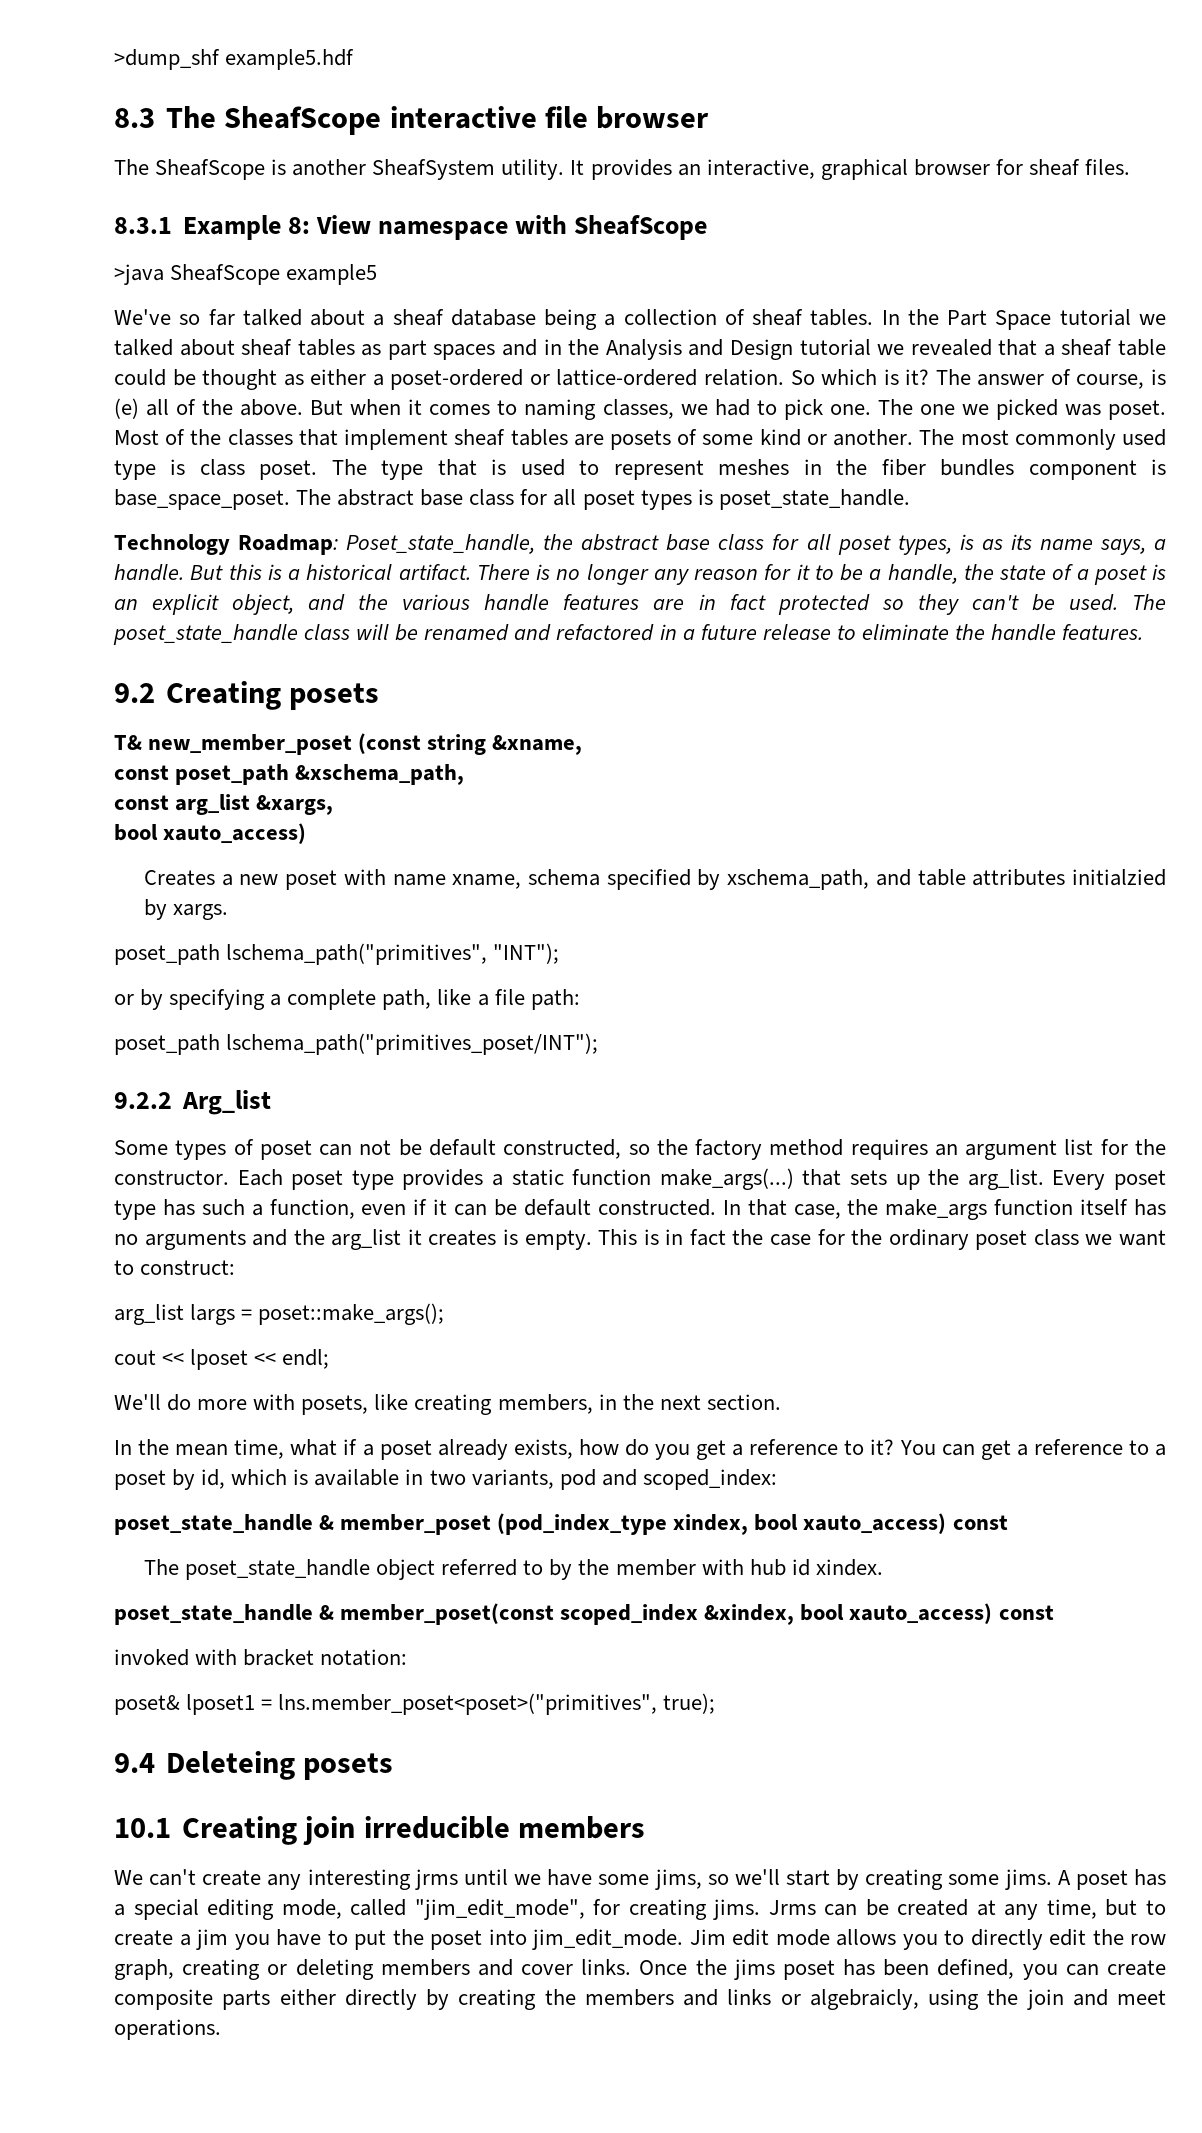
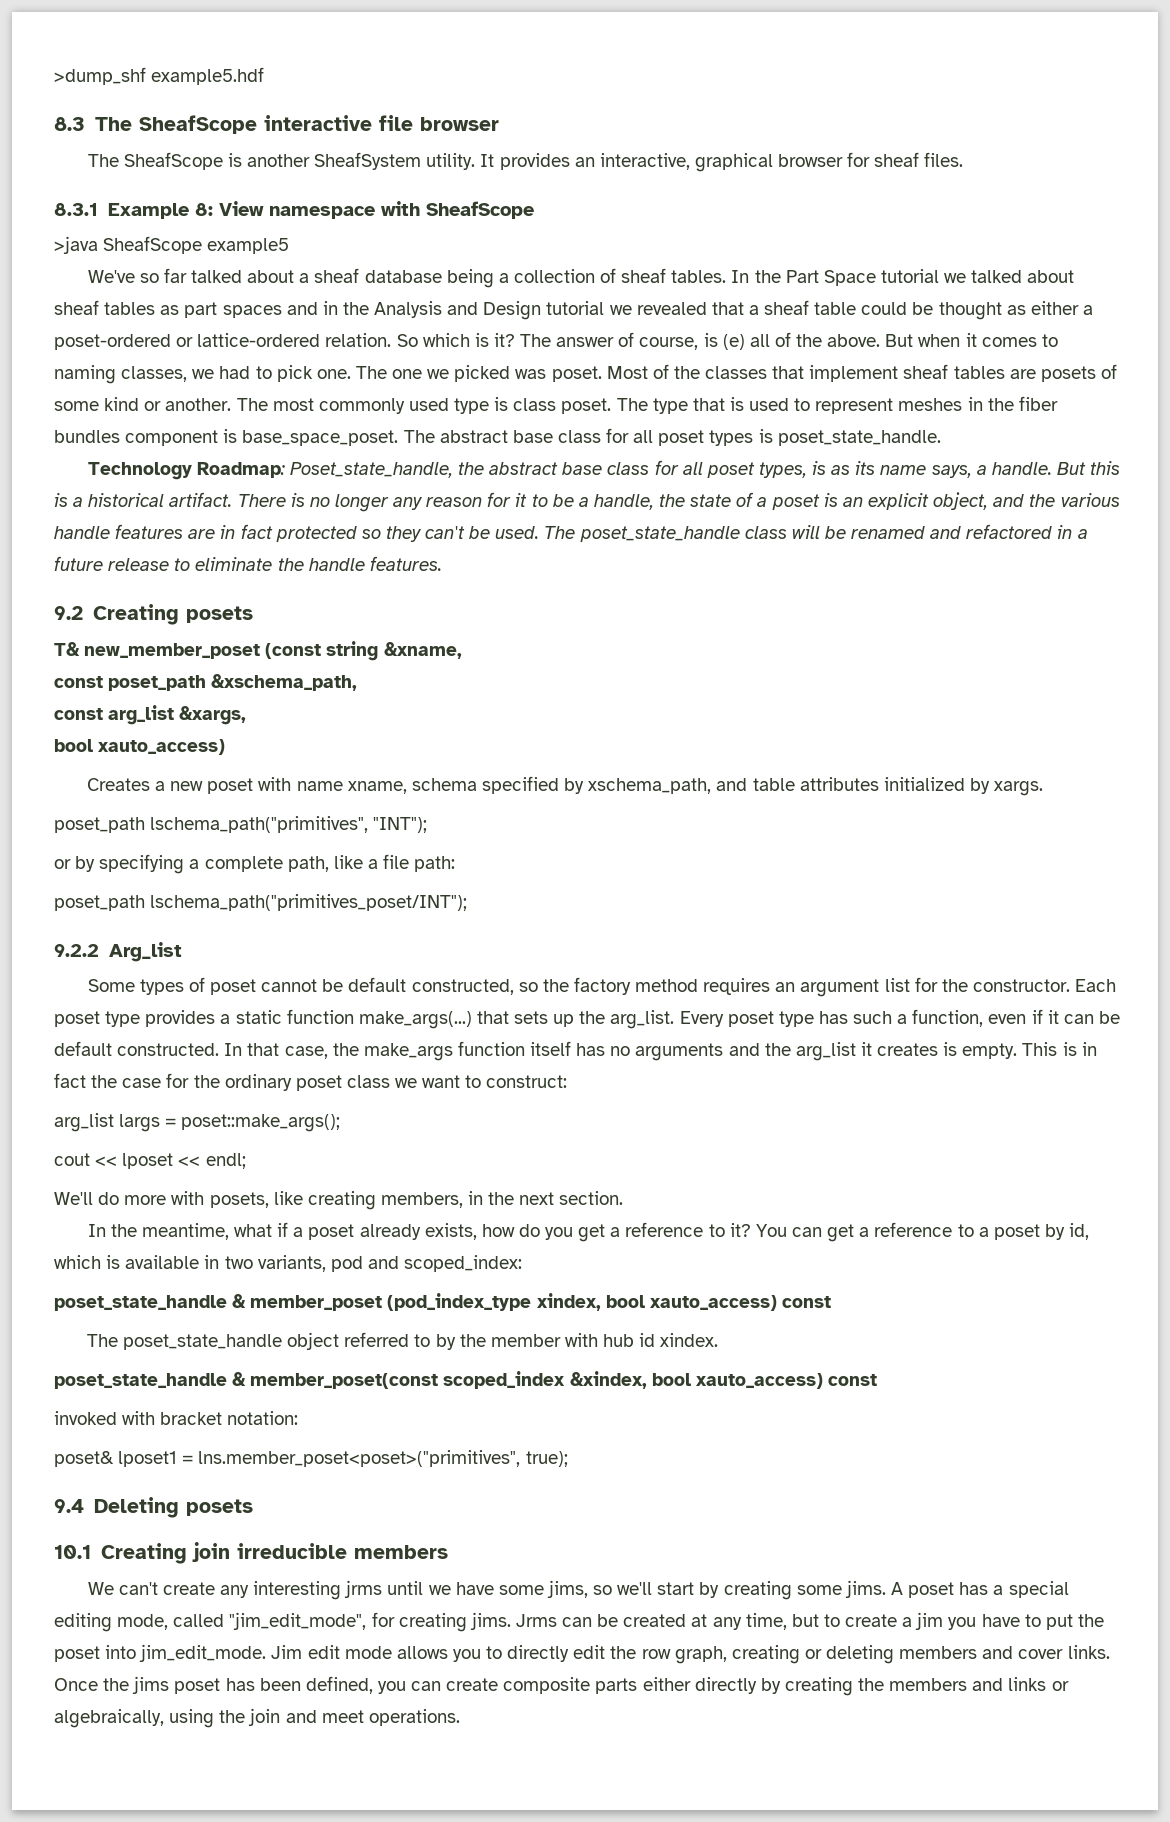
- Creates a new poset with name xname, schema specified by xschema_path, and table attributes initialzied by xargs.
+ Creates a new poset with name xname, schema specified by xschema_path, and table attributes initialized by xargs.
- Some types of poset can not be default constructed, so the factory method requires an argument list for the constructor.
+ Some types of poset cannot be default constructed, so the factory method requires an argument list for the constructor.
- In the mean time, what if a poset already exists, how do you get a reference to it?
+ In the meantime, what if a poset already exists, how do you get a reference to it?
- 9.4 Deleteing posets
+ 9.4 Deleting posets
- Once the jims poset has been defined, you can create composite parts either directly by creating the members and links or algebraicly, using the join and meet operations.
+ Once the jims poset has been defined, you can create composite parts either directly by creating the members and links or algebraically, using the join and meet operations.

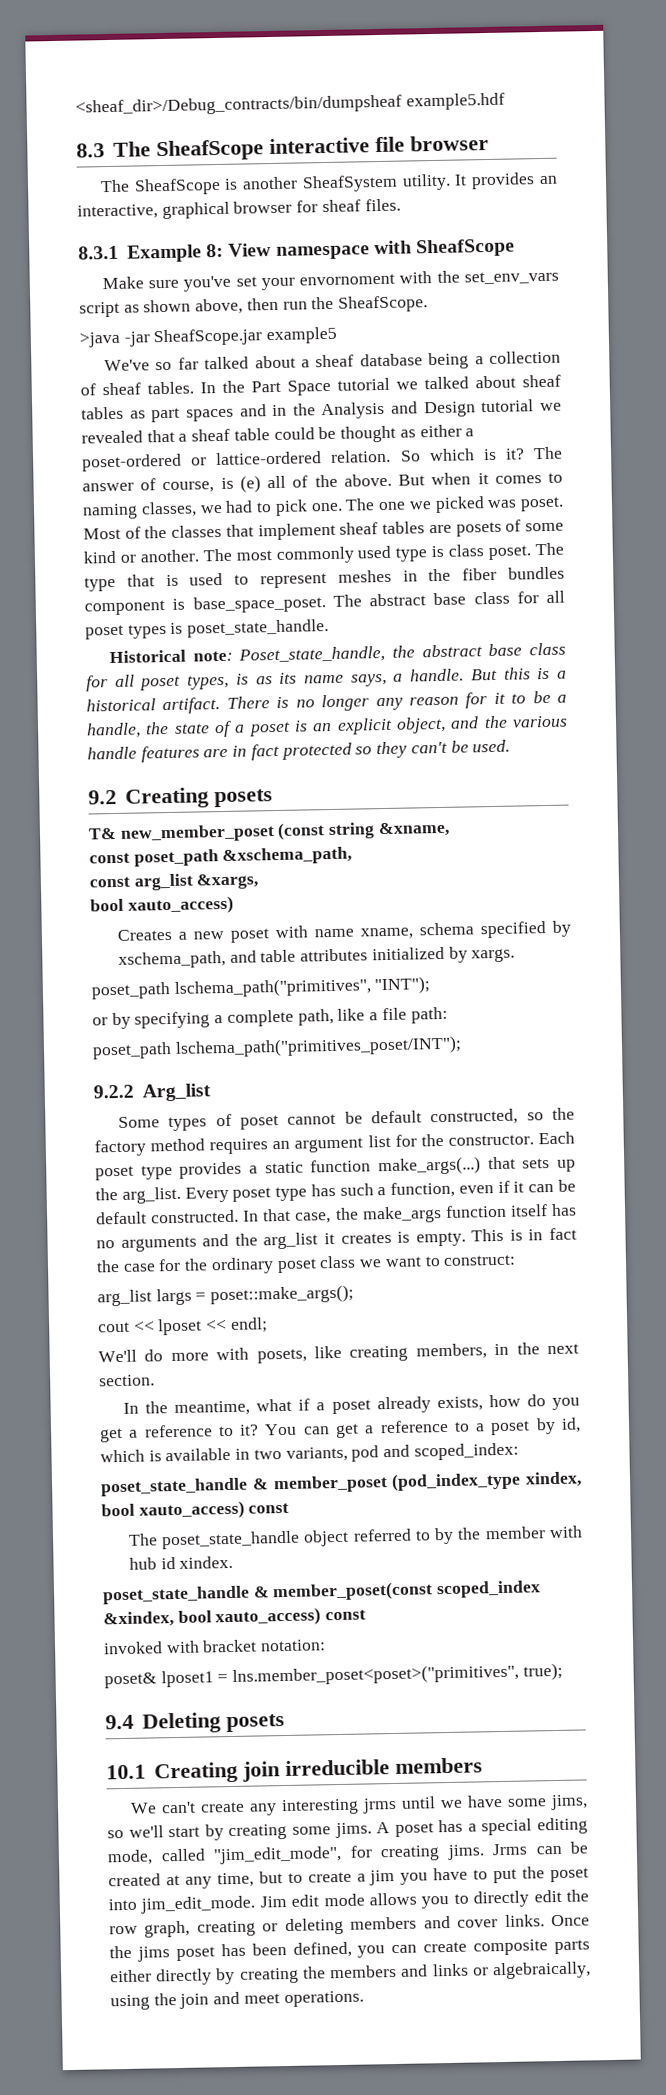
- >dump_shf example5.hdf
+ <sheaf_dir>/Debug_contracts/bin/dumpsheaf example5.hdf
+ Make sure you've set your envornoment with the set_env_vars script as shown above, then run the SheafScope.
- >java SheafScope example5
+ >java -jar SheafScope.jar example5
- Technology Roadmap: Poset_state_handle, the abstract base class for all poset types, is as its name says, a handle.
+ Historical note: Poset_state_handle, the abstract base class for all poset types, is as its name says, a handle.
- The poset_state_handle class will be renamed and refactored in a future release to eliminate the handle features.

